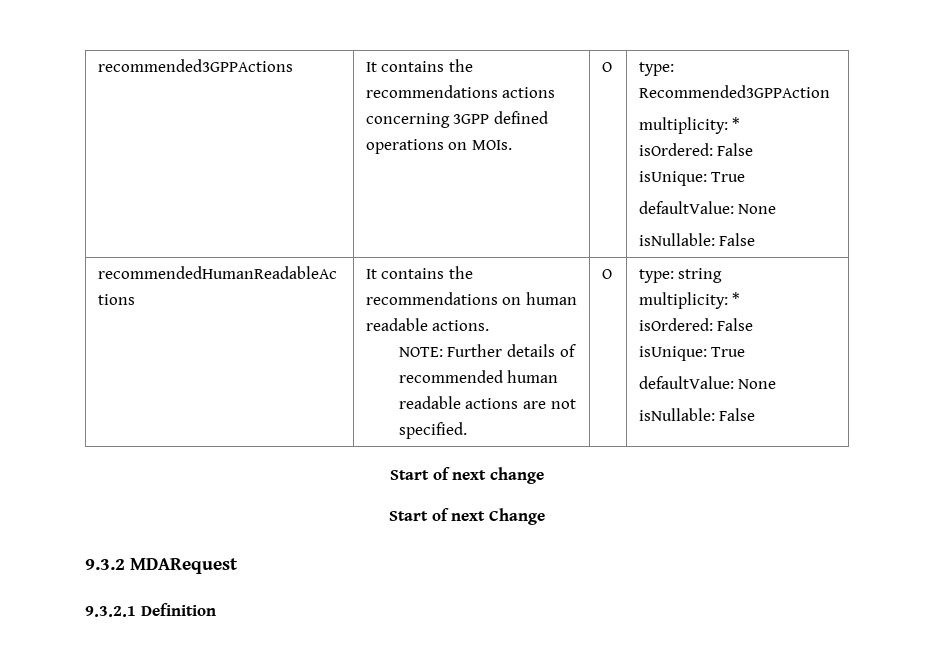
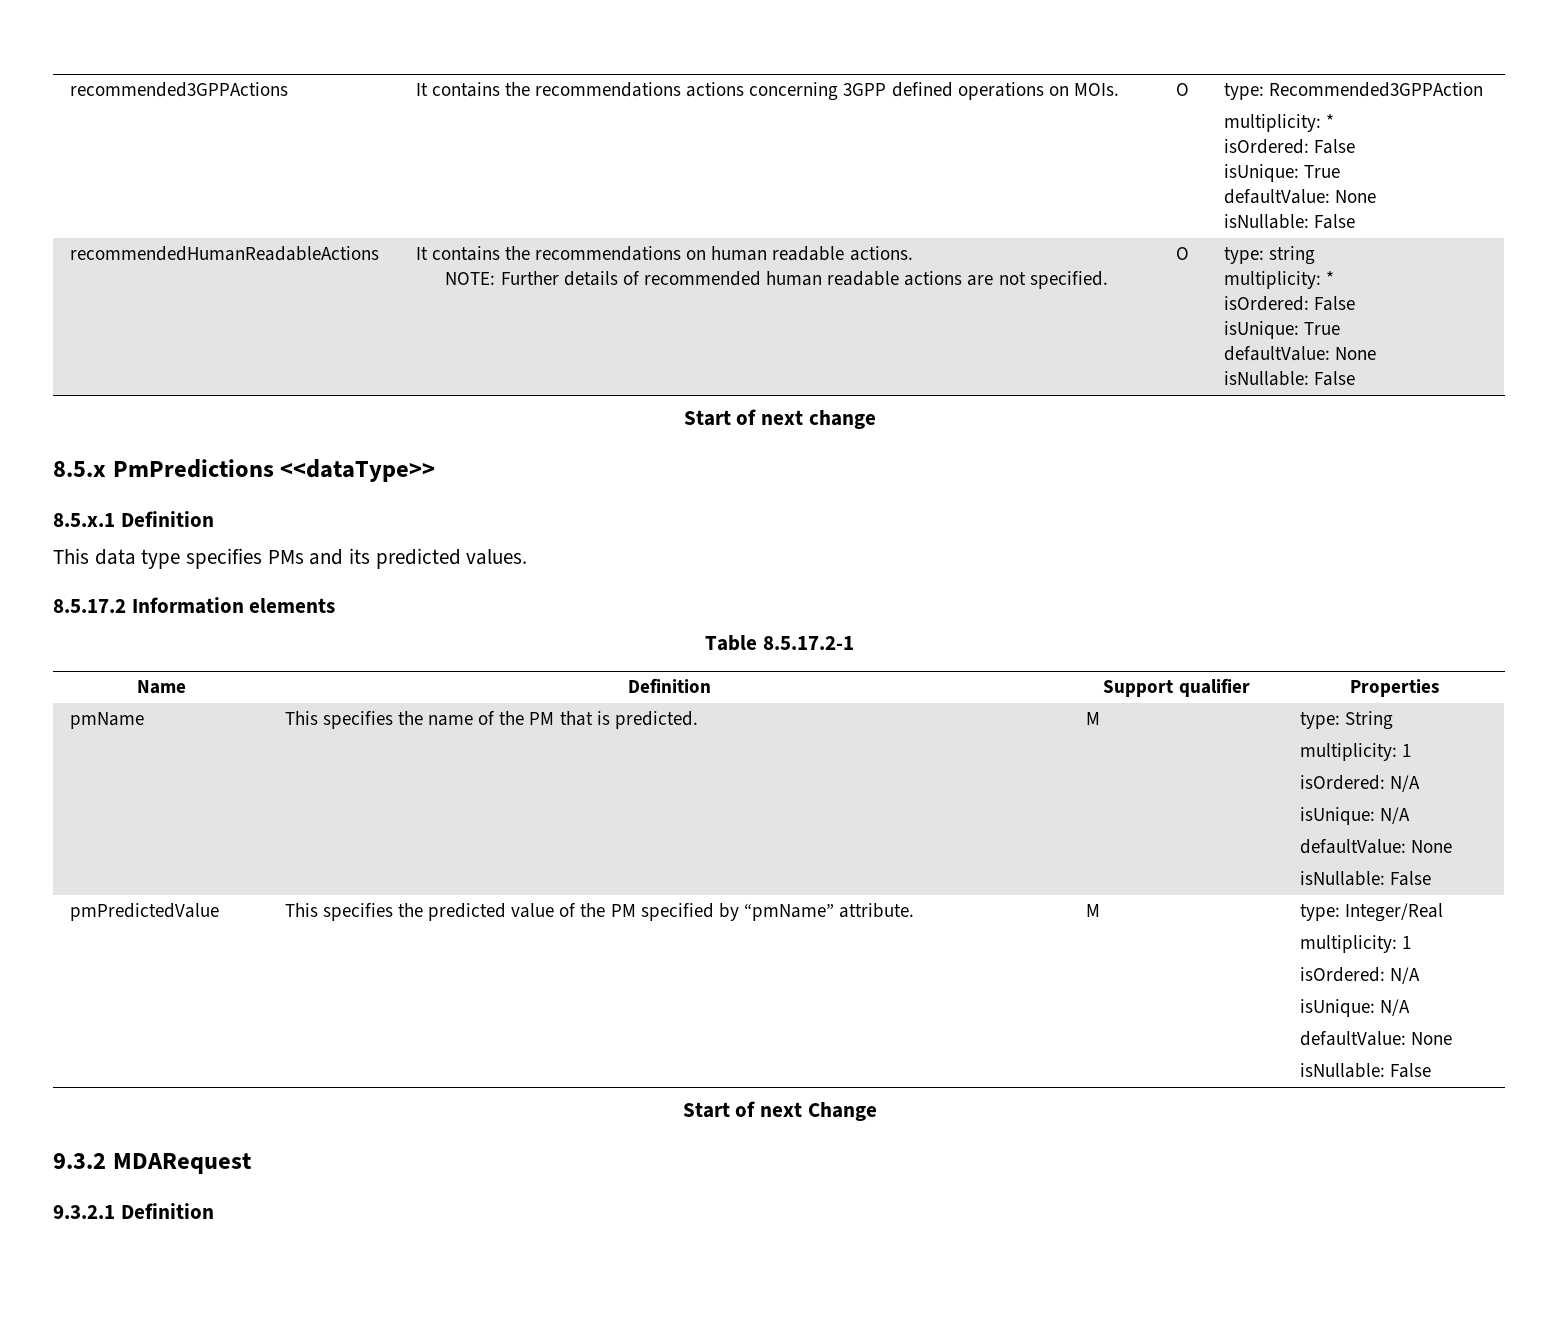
+ 8.5.x PmPredictions <<dataType>>
+ 8.5.x.1 Definition
+ This data type specifies PMs and its predicted values.
+ 8.5.17.2 Information elements
+ Table 8.5.17.2-1
+ Name | Definition | Support qualifier | Properties
+ pmName | This specifies the name of the PM that is predicted. | M | type: String
+ multiplicity: 1
+ isOrdered: N/A
+ isUnique: N/A
+ defaultValue: None
+ isNullable: False
+ pmPredictedValue | This specifies the predicted value of the PM specified by “pmName” attribute. | M | type: Integer/Real
+ multiplicity: 1
+ isOrdered: N/A
+ isUnique: N/A
+ defaultValue: None
+ isNullable: False

